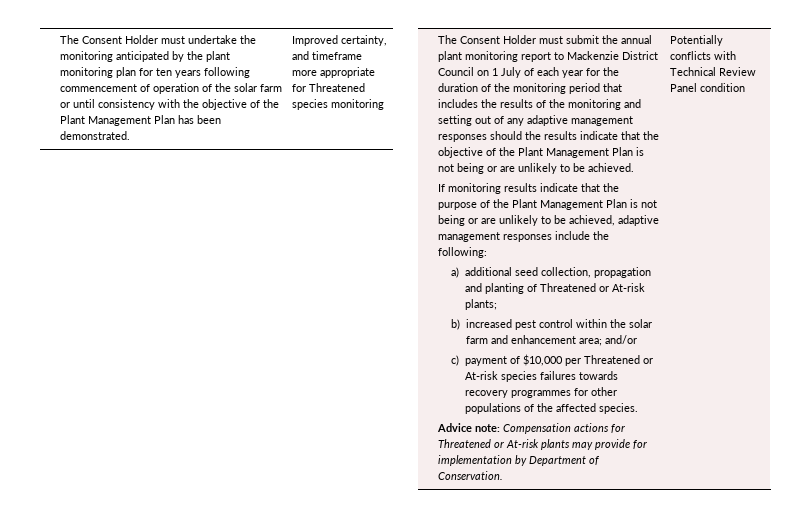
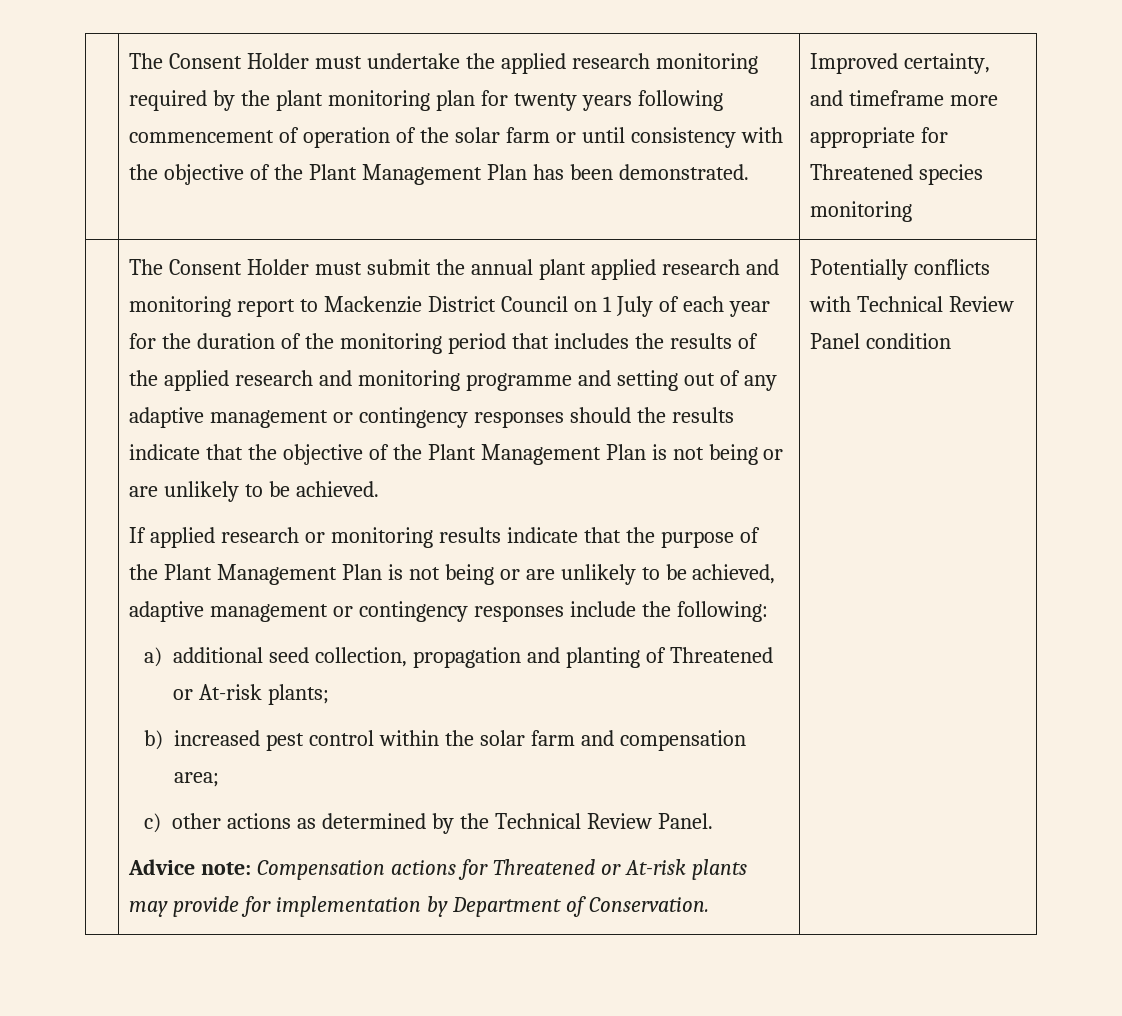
- The Consent Holder must undertake the monitoring anticipated by the plant monitoring plan for ten years following commencement of operation of the solar farm or until consistency with the objective of the Plant Management Plan has been demonstrated.
+ The Consent Holder must undertake the applied research monitoring required by the plant monitoring plan for twenty years following commencement of operation of the solar farm or until consistency with the objective of the Plant Management Plan has been demonstrated.
- The Consent Holder must submit the annual plant monitoring report to Mackenzie District Council on 1 July of each year for the duration of the monitoring period that includes the results of the monitoring and setting out of any adaptive management responses should the results indicate that the objective of the Plant Management Plan is not being or are unlikely to be achieved.
+ The Consent Holder must submit the annual plant applied research and monitoring report to Mackenzie District Council on 1 July of each year for the duration of the monitoring period that includes the results of the applied research and monitoring programme and setting out of any adaptive management or contingency responses should the results indicate that the objective of the Plant Management Plan is not being or are unlikely to be achieved.
- If monitoring results indicate that the purpose of the Plant Management Plan is not being or are unlikely to be achieved, adaptive management responses include the following:
+ If applied research or monitoring results indicate that the purpose of the Plant Management Plan is not being or are unlikely to be achieved, adaptive management or contingency responses include the following:
- b) increased pest control within the solar farm and enhancement area; and/or
+ b) increased pest control within the solar farm and compensation area;
- c) payment of $10,000 per Threatened or At-risk species failures towards recovery programmes for other populations of the affected species.
+ c) other actions as determined by the Technical Review Panel.

